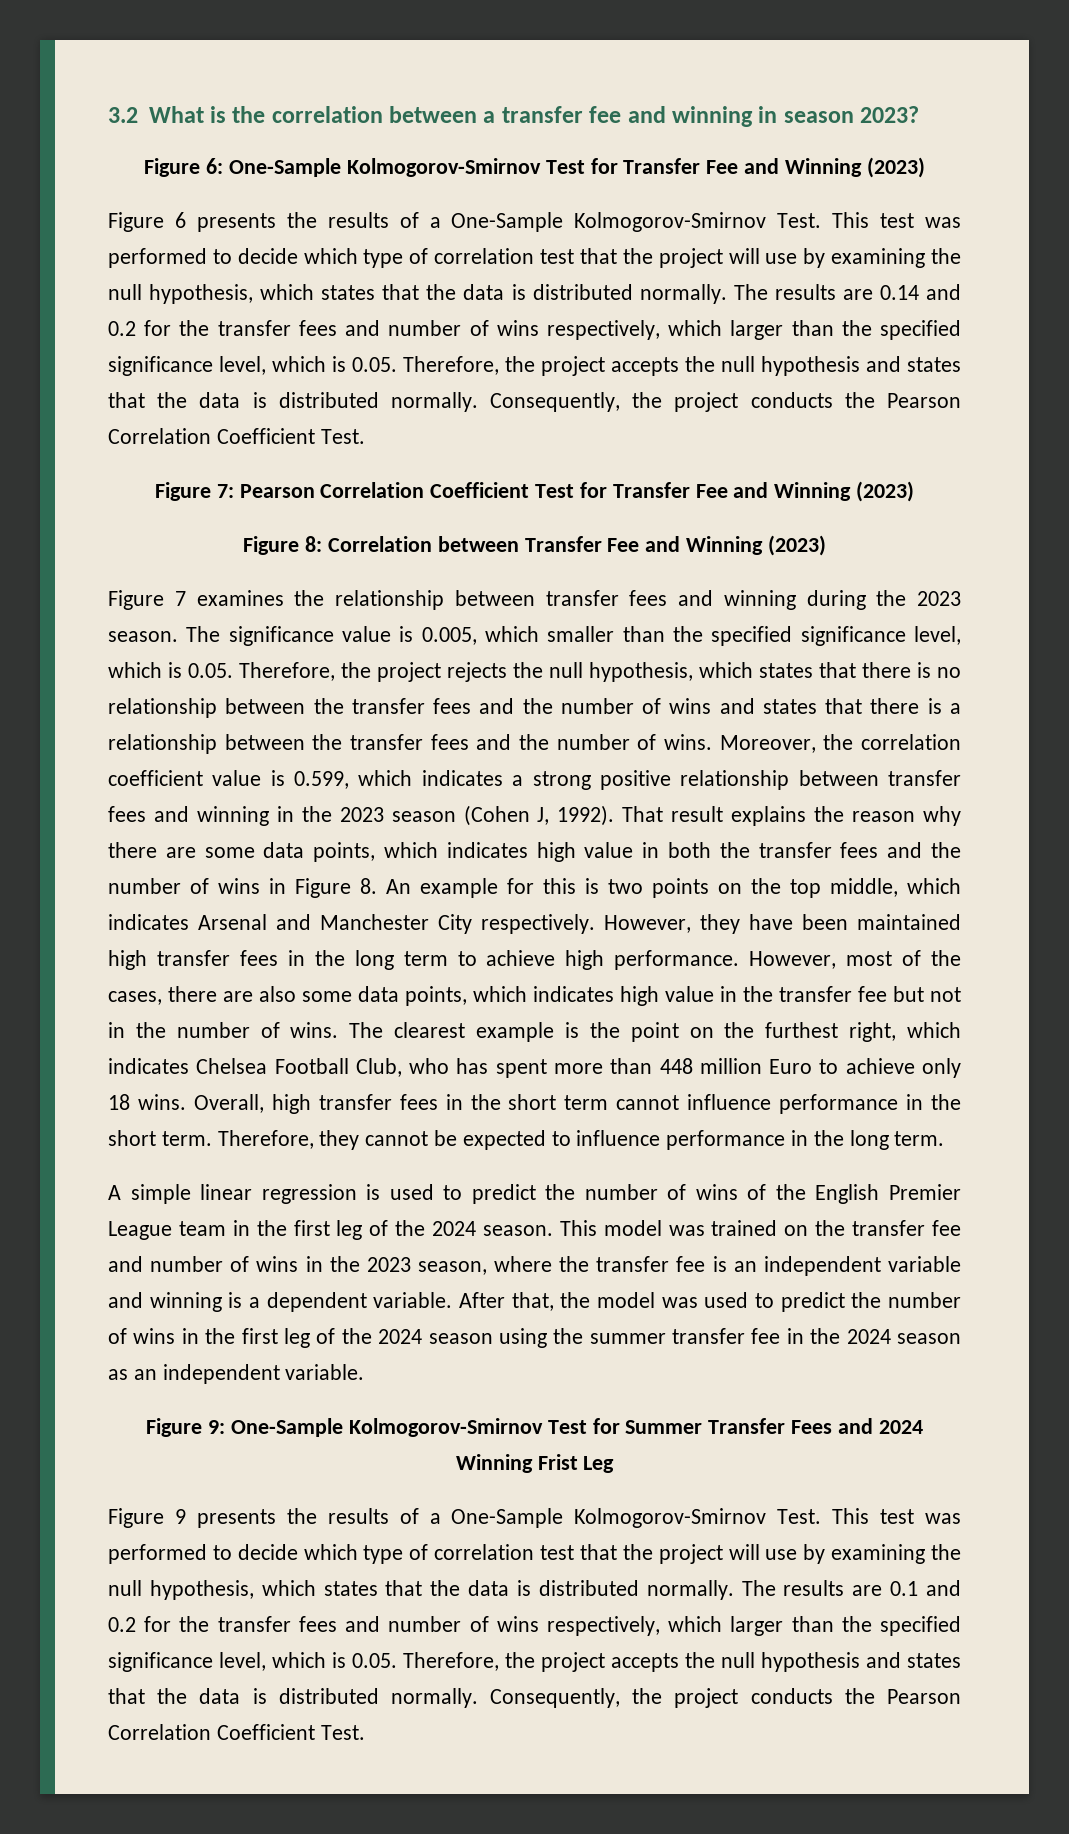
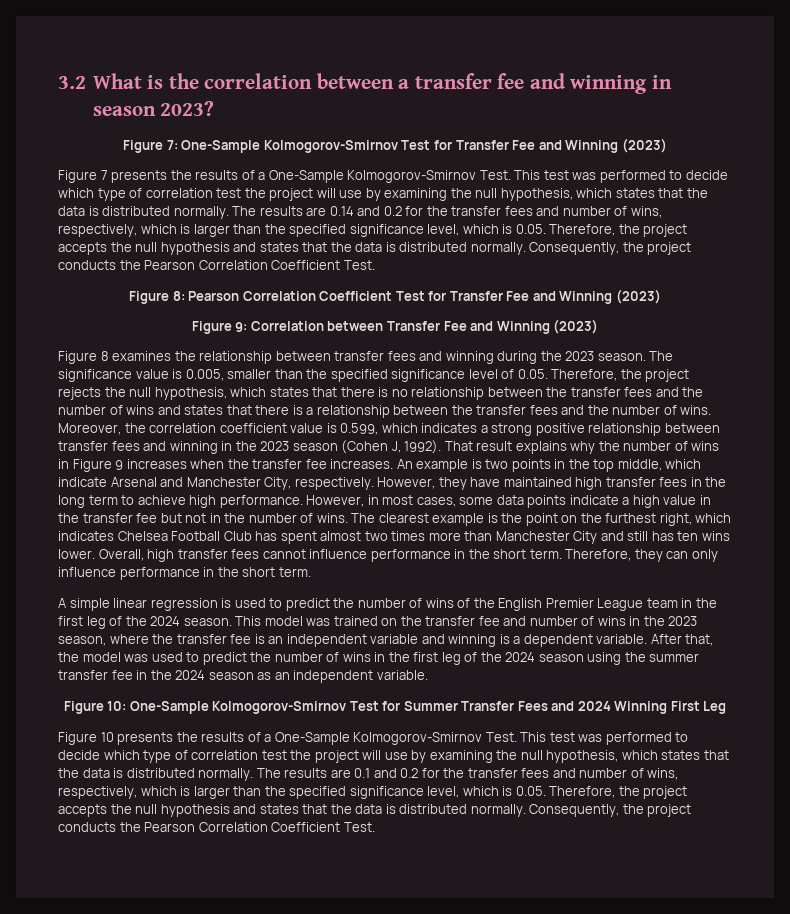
- Figure 6: One-Sample Kolmogorov-Smirnov Test for Transfer Fee and Winning (2023)
+ Figure 7: One-Sample Kolmogorov-Smirnov Test for Transfer Fee and Winning (2023)
- Figure 6 presents the results of a One-Sample Kolmogorov-Smirnov Test. This test was performed to decide which type of correlation test that the project will use by examining the null hypothesis, which states that the data is distributed normally.
+ Figure 7 presents the results of a One-Sample Kolmogorov-Smirnov Test. This test was performed to decide which type of correlation test the project will use by examining the null hypothesis, which states that the data is distributed normally.
- The results are 0.14 and 0.2 for the transfer fees and number of wins respectively, which larger than the specified significance level, which is 0.05. Therefore, the project accepts the null hypothesis and states that the data is distributed normally.
+ The results are 0.14 and 0.2 for the transfer fees and number of wins, respectively, which is larger than the specified significance level, which is 0.05. Therefore, the project accepts the null hypothesis and states that the data is distributed normally.
- Figure 7: Pearson Correlation Coefficient Test for Transfer Fee and Winning (2023)
+ Figure 8: Pearson Correlation Coefficient Test for Transfer Fee and Winning (2023)
- Figure 8: Correlation between Transfer Fee and Winning (2023)
+ Figure 9: Correlation between Transfer Fee and Winning (2023)
- Figure 7 examines the relationship between transfer fees and winning during the 2023 season.
+ Figure 8 examines the relationship between transfer fees and winning during the 2023 season.
- The significance value is 0.005, which smaller than the specified significance level, which is 0.05. Therefore, the project rejects the null hypothesis, which states that there is no relationship between the transfer fees and the number of wins and states that there is a relationship between the transfer fees and the number of wins.
+ The significance value is 0.005, smaller than the specified significance level of 0.05. Therefore, the project rejects the null hypothesis, which states that there is no relationship between the transfer fees and the number of wins and states that there is a relationship between the transfer fees and the number of wins.
- That result explains the reason why there are some data points, which indicates high value in both the transfer fees and the number of wins in Figure 8. An example for this is two points on the top middle, which indicates Arsenal and Manchester City respectively.
+ That result explains why the number of wins in Figure 9 increases when the transfer fee increases. An example is two points in the top middle, which indicate Arsenal and Manchester City, respectively.
- However, they have been maintained high transfer fees in the long term to achieve high performance.
+ However, they have maintained high transfer fees in the long term to achieve high performance.
- However, most of the cases, there are also some data points, which indicates high value in the transfer fee but not in the number of wins.
+ However, in most cases, some data points indicate a high value in the transfer fee but not in the number of wins.
- The clearest example is the point on the furthest right, which indicates Chelsea Football Club, who has spent more than 448 million Euro to achieve only 18 wins. Overall, high transfer fees in the short term cannot influence performance in the short term.
+ The clearest example is the point on the furthest right, which indicates Chelsea Football Club has spent almost two times more than Manchester City and still has ten wins lower. Overall, high transfer fees cannot influence performance in the short term.
- Therefore, they cannot be expected to influence performance in the long term.
+ Therefore, they can only influence performance in the short term.
- Figure 9: One-Sample Kolmogorov-Smirnov Test for Summer Transfer Fees and 2024 Winning Frist Leg
+ Figure 10: One-Sample Kolmogorov-Smirnov Test for Summer Transfer Fees and 2024 Winning First Leg
- Figure 9 presents the results of a One-Sample Kolmogorov-Smirnov Test. This test was performed to decide which type of correlation test that the project will use by examining the null hypothesis, which states that the data is distributed normally.
+ Figure 10 presents the results of a One-Sample Kolmogorov-Smirnov Test. This test was performed to decide which type of correlation test the project will use by examining the null hypothesis, which states that the data is distributed normally.
- The results are 0.1 and 0.2 for the transfer fees and number of wins respectively, which larger than the specified significance level, which is 0.05. Therefore, the project accepts the null hypothesis and states that the data is distributed normally.
+ The results are 0.1 and 0.2 for the transfer fees and number of wins, respectively, which is larger than the specified significance level, which is 0.05. Therefore, the project accepts the null hypothesis and states that the data is distributed normally.

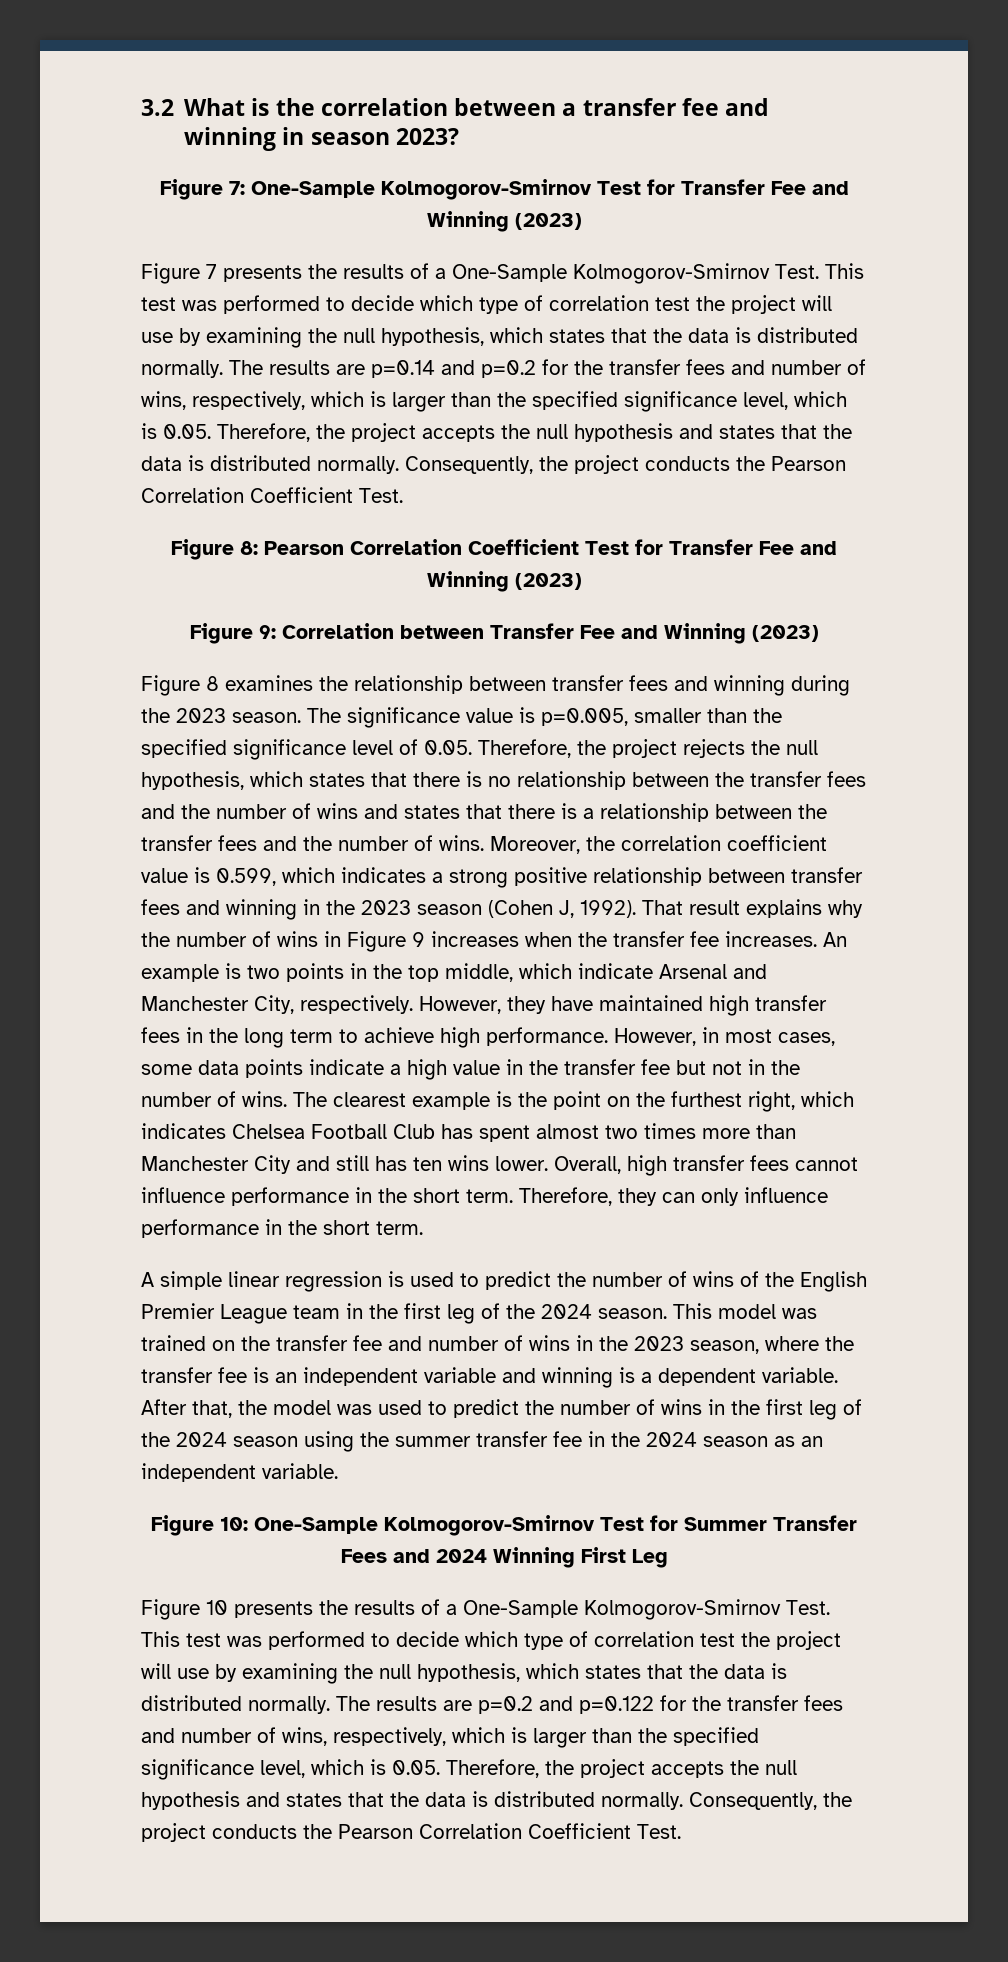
- The results are 0.14 and 0.2 for the transfer fees and number of wins, respectively, which is larger than the specified significance level, which is 0.05. Therefore, the project accepts the null hypothesis and states that the data is distributed normally.
+ The results are p=0.14 and p=0.2 for the transfer fees and number of wins, respectively, which is larger than the specified significance level, which is 0.05. Therefore, the project accepts the null hypothesis and states that the data is distributed normally.
- The significance value is 0.005, smaller than the specified significance level of 0.05. Therefore, the project rejects the null hypothesis, which states that there is no relationship between the transfer fees and the number of wins and states that there is a relationship between the transfer fees and the number of wins.
+ The significance value is p=0.005, smaller than the specified significance level of 0.05. Therefore, the project rejects the null hypothesis, which states that there is no relationship between the transfer fees and the number of wins and states that there is a relationship between the transfer fees and the number of wins.
- The results are 0.1 and 0.2 for the transfer fees and number of wins, respectively, which is larger than the specified significance level, which is 0.05. Therefore, the project accepts the null hypothesis and states that the data is distributed normally.
+ The results are p=0.2 and p=0.122 for the transfer fees and number of wins, respectively, which is larger than the specified significance level, which is 0.05. Therefore, the project accepts the null hypothesis and states that the data is distributed normally.

